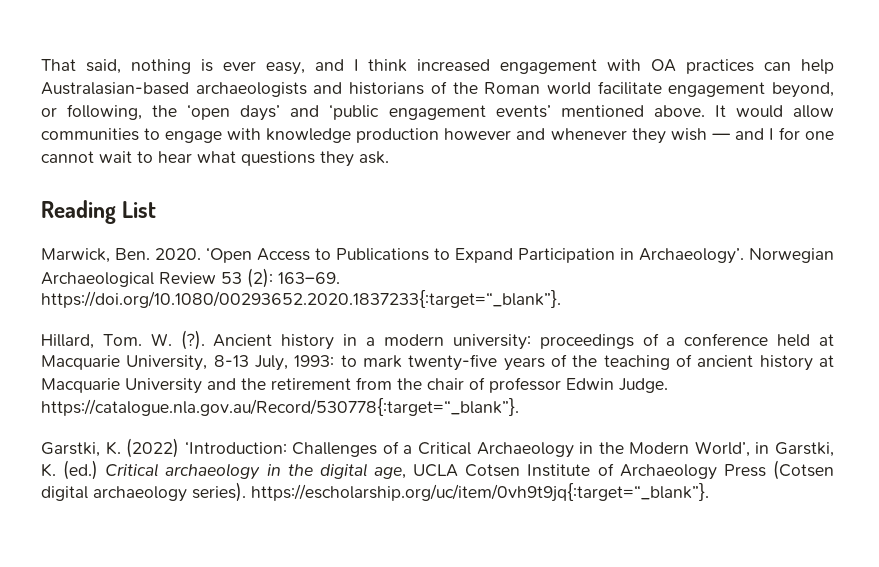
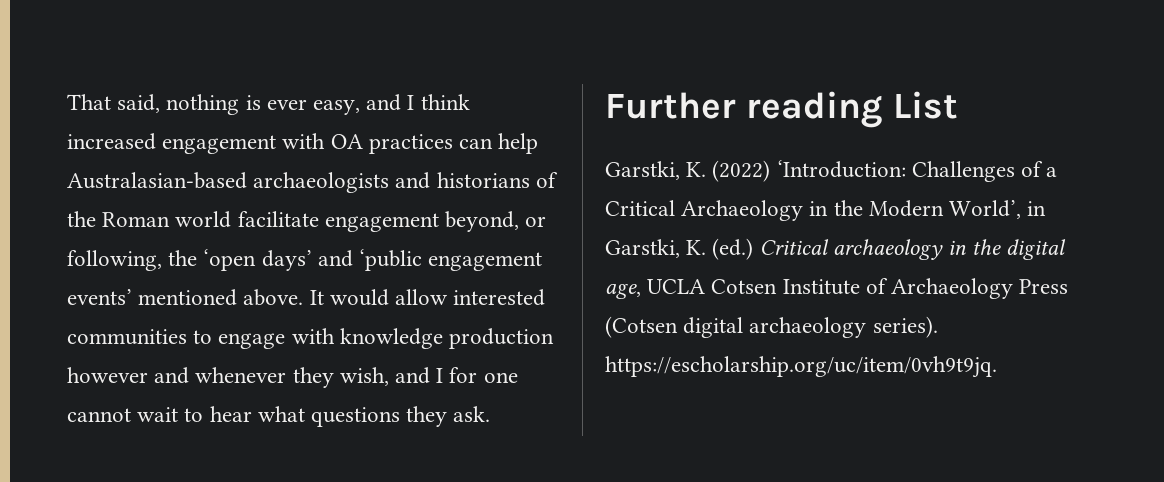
- It would allow communities to engage with knowledge production however and whenever they wish — and I for one cannot wait to hear what questions they ask.
+ It would allow interested communities to engage with knowledge production however and whenever they wish, and I for one cannot wait to hear what questions they ask.
- Reading List
+ Further reading List
- Marwick, Ben. 2020. ‘Open Access to Publications to Expand Participation in Archaeology’. Norwegian Archaeological Review 53 (2): 163–69. https://doi.org/10.1080/00293652.2020.1837233{:target=“_blank”}.
- Hillard, Tom. W. (?). Ancient history in a modern university: proceedings of a conference held at Macquarie University, 8-13 July, 1993: to mark twenty-five years of the teaching of ancient history at Macquarie University and the retirement from the chair of professor Edwin Judge. https://catalogue.nla.gov.au/Record/530778{:target=“_blank”}.
- Garstki, K. (2022) ‘Introduction: Challenges of a Critical Archaeology in the Modern World’, in Garstki, K. (ed.) Critical archaeology in the digital age, UCLA Cotsen Institute of Archaeology Press (Cotsen digital archaeology series). https://escholarship.org/uc/item/0vh9t9jq{:target=“_blank”}.
+ Garstki, K. (2022) ‘Introduction: Challenges of a Critical Archaeology in the Modern World’, in Garstki, K. (ed.) Critical archaeology in the digital age, UCLA Cotsen Institute of Archaeology Press (Cotsen digital archaeology series). https://escholarship.org/uc/item/0vh9t9jq.

